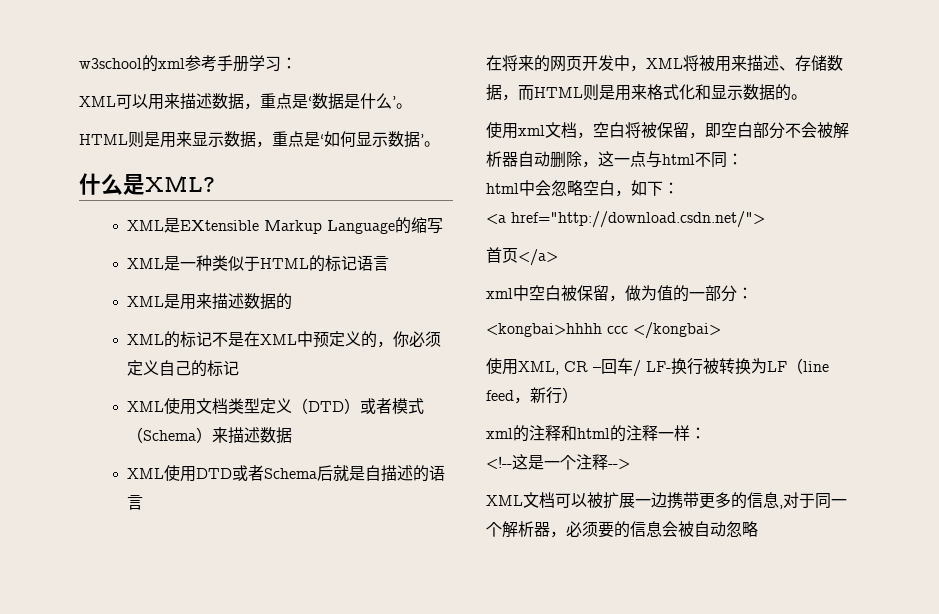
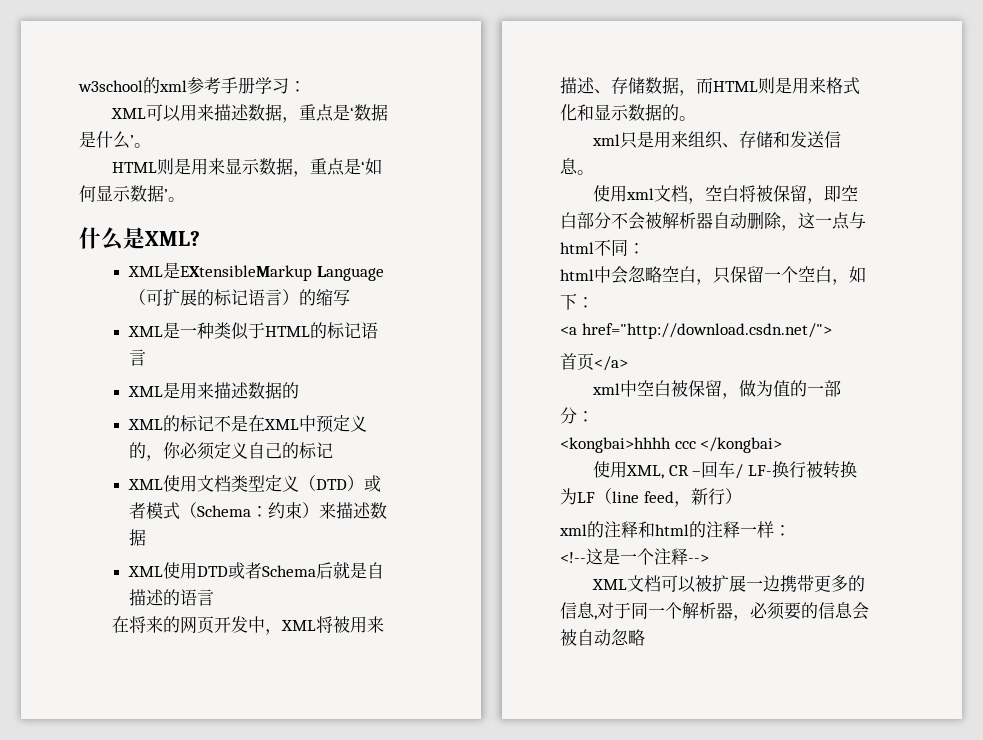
- XML是EXtensible Markup Language的缩写
+ XML是EXtensibleMarkup Language（可扩展的标记语言）的缩写
- XML使用文档类型定义（DTD）或者模式（Schema）来描述数据
+ XML使用文档类型定义（DTD）或者模式（Schema：约束）来描述数据
+ xml只是用来组织、存储和发送信息。
- html中会忽略空白，如下：
+ html中会忽略空白，只保留一个空白，如下：

